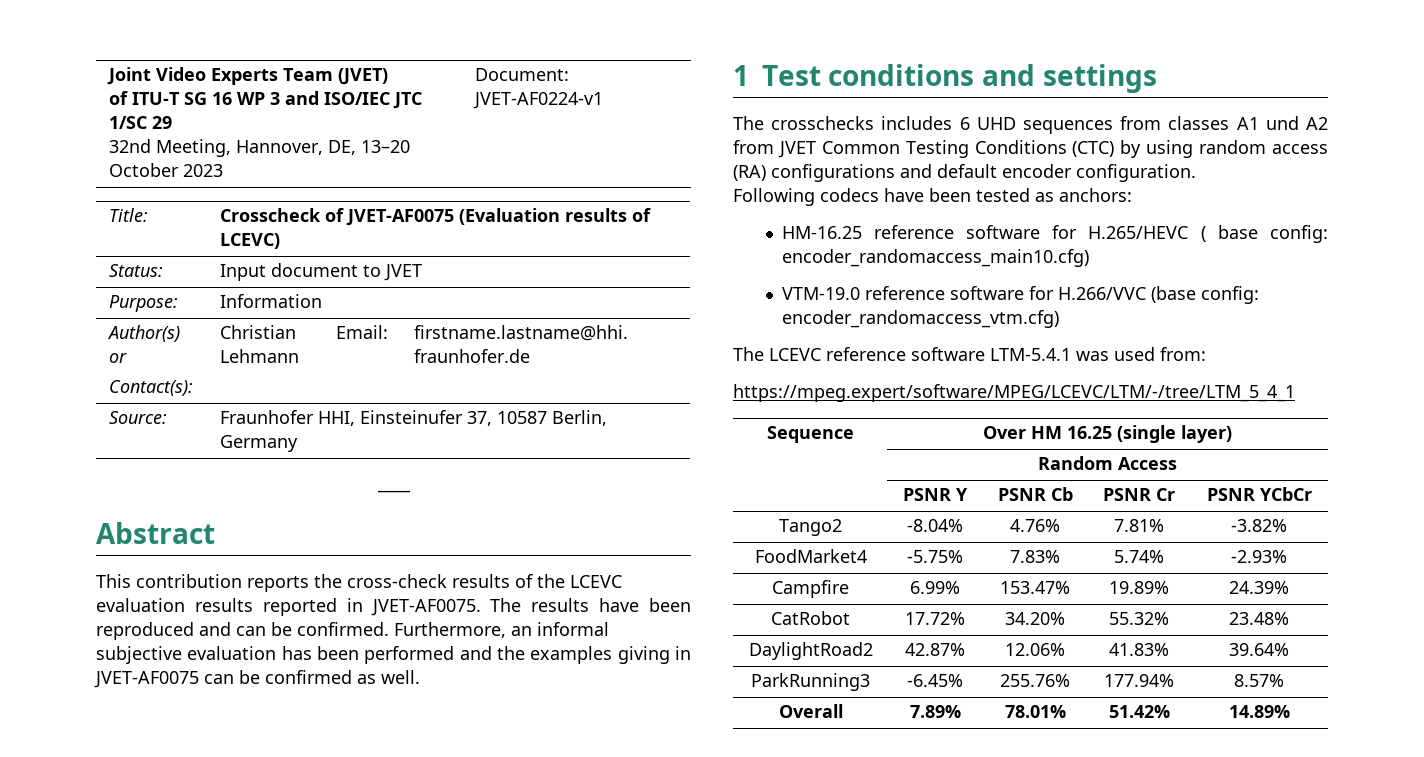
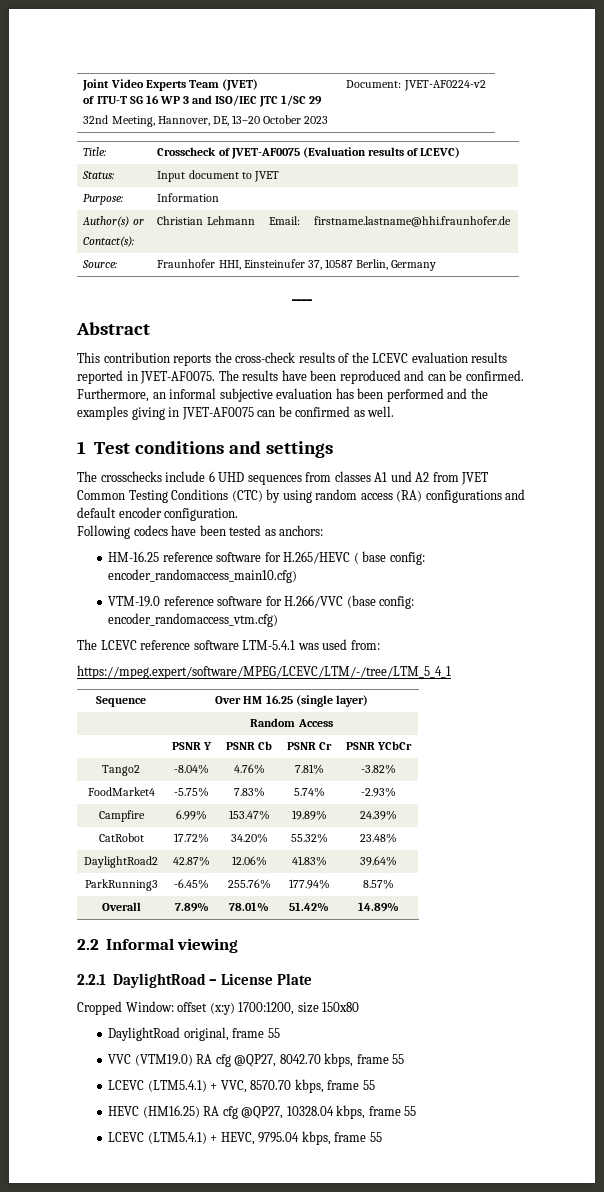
  Joint Video Experts Team (JVET)
  of ITU-T SG 16 WP 3 and ISO/IEC JTC 1/SC 29
- 32nd Meeting, Hannover, DE, 13–20 October 2023 | Document: JVET-AF0224-v1
+ 32nd Meeting, Hannover, DE, 13–20 October 2023 | Document: JVET-AF0224-v2
- The crosschecks includes 6 UHD sequences from classes A1 und A2 from JVET Common Testing Conditions (CTC) by using random access (RA) configurations and default encoder configuration.
+ The crosschecks include 6 UHD sequences from classes A1 und A2 from JVET Common Testing Conditions (CTC) by using random access (RA) configurations and default encoder configuration.
+ 2.2 Informal viewing
+ 2.2.1 DaylightRoad – License Plate
+ Cropped Window: offset (x:y) 1700:1200, size 150x80
+ DaylightRoad original, frame 55
+ VVC (VTM19.0) RA cfg @QP27, 8042.70 kbps, frame 55
+ LCEVC (LTM5.4.1) + VVC, 8570.70 kbps, frame 55
+ HEVC (HM16.25) RA cfg @QP27, 10328.04 kbps, frame 55
+ LCEVC (LTM5.4.1) + HEVC, 9795.04 kbps, frame 55

